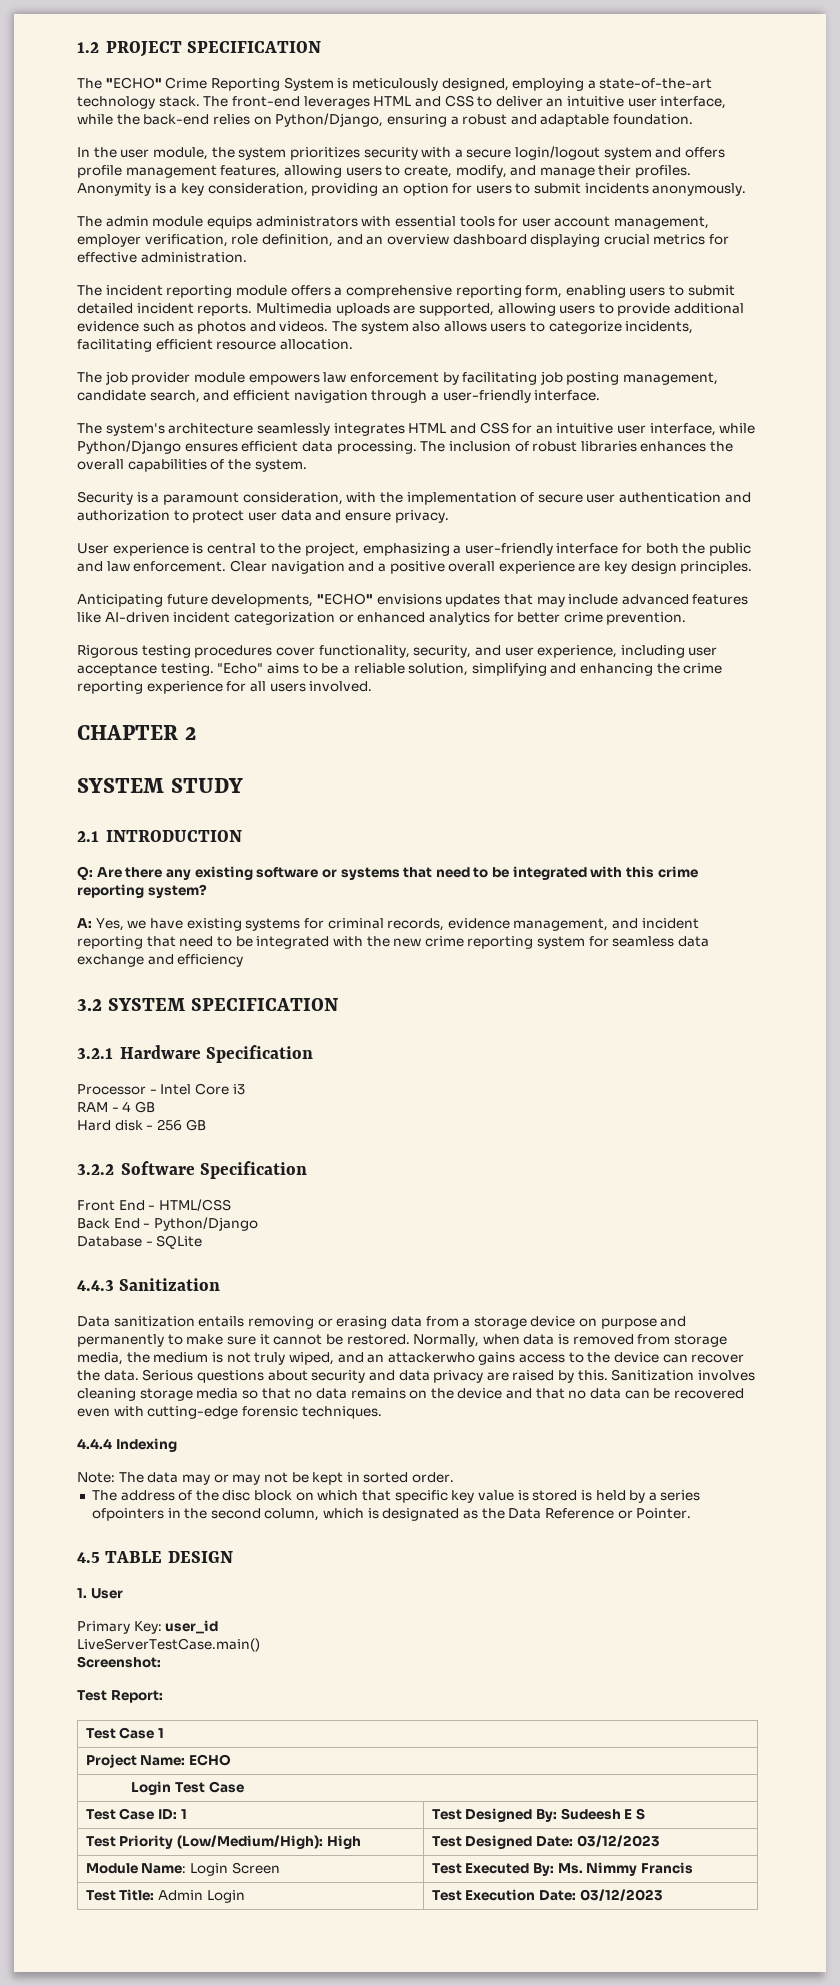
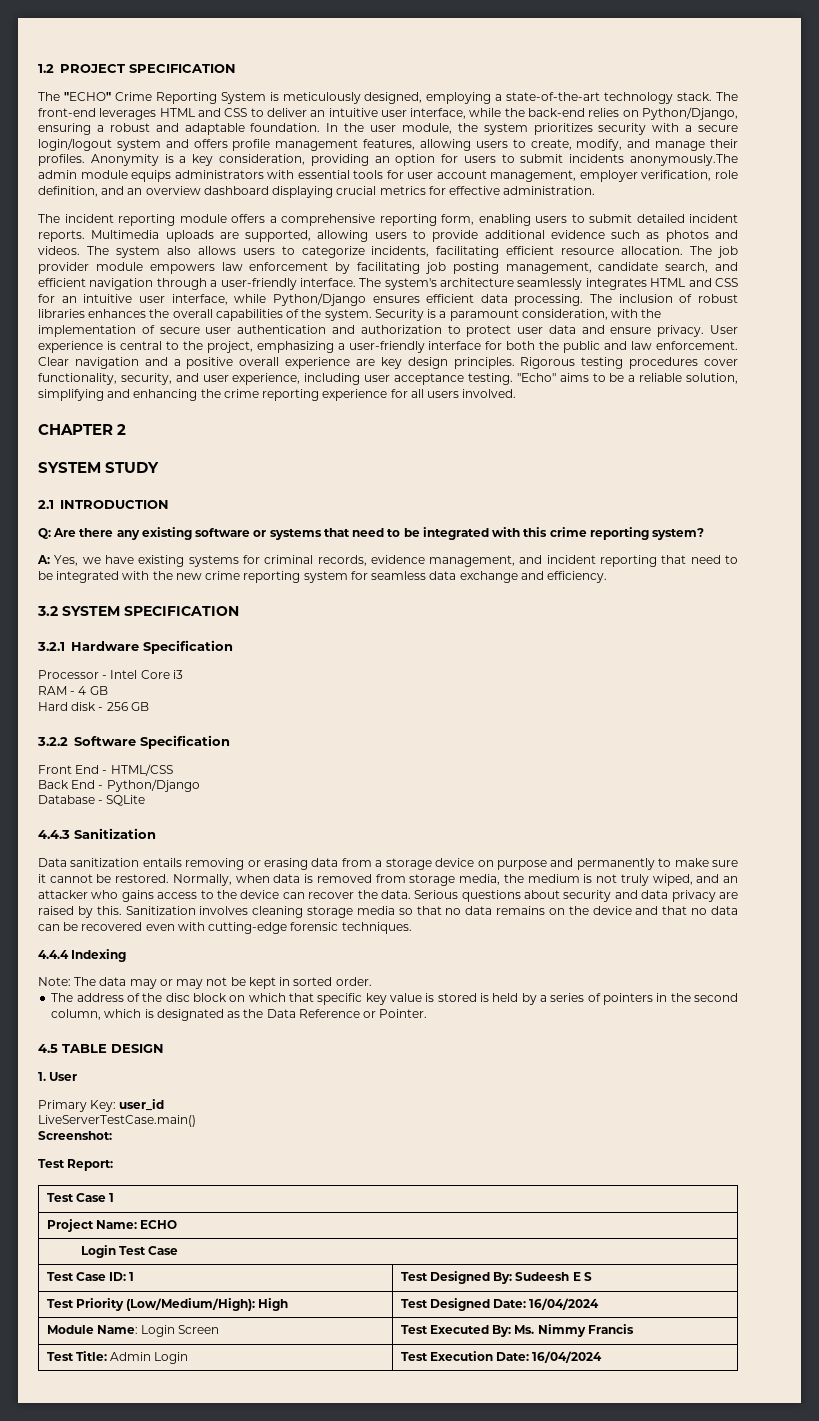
- The front-end leverages HTML and CSS to deliver an intuitive user interface, while the back-end relies on Python/Django, ensuring a robust and adaptable foundation.
- In the user module, the system prioritizes security with a secure login/logout system and offers profile management features, allowing users to create, modify, and manage their profiles.
+ The front-end leverages HTML and CSS to deliver an intuitive user interface, while the back-end relies on Python/Django, ensuring a robust and adaptable foundation. In the user module, the system prioritizes security with a secure login/logout system and offers profile management features, allowing users to create, modify, and manage their profiles.
- Anonymity is a key consideration, providing an option for users to submit incidents anonymously.
- The admin module equips administrators with essential tools for user account management, employer verification, role definition, and an overview dashboard displaying crucial metrics for effective administration.
+ Anonymity is a key consideration, providing an option for users to submit incidents anonymously.The admin module equips administrators with essential tools for user account management, employer verification, role definition, and an overview dashboard displaying crucial metrics for effective administration.
- The system also allows users to categorize incidents, facilitating efficient resource allocation.
- The job provider module empowers law enforcement by facilitating job posting management, candidate search, and efficient navigation through a user-friendly interface.
- The system's architecture seamlessly integrates HTML and CSS for an intuitive user interface, while Python/Django ensures efficient data processing.
+ The system also allows users to categorize incidents, facilitating efficient resource allocation. The job provider module empowers law enforcement by facilitating job posting management, candidate search, and efficient navigation through a user-friendly interface. The system's architecture seamlessly integrates HTML and CSS for an intuitive user interface, while Python/Django ensures efficient data processing.
- The inclusion of robust libraries enhances the overall capabilities of the system.
- Security is a paramount consideration, with the implementation of secure user authentication and authorization to protect user data and ensure privacy.
- User experience is central to the project, emphasizing a user-friendly interface for both the public and law enforcement.
+ The inclusion of robust libraries enhances the overall capabilities of the system. Security is a paramount consideration, with the implementation of secure user authentication and authorization to protect user data and ensure privacy. User experience is central to the project, emphasizing a user-friendly interface for both the public and law enforcement.
- Clear navigation and a positive overall experience are key design principles.
- Anticipating future developments, "ECHO" envisions updates that may include advanced features like AI-driven incident categorization or enhanced analytics for better crime prevention.
- Rigorous testing procedures cover functionality, security, and user experience, including user acceptance testing.
+ Clear navigation and a positive overall experience are key design principles. Rigorous testing procedures cover functionality, security, and user experience, including user acceptance testing.
- A: Yes, we have existing systems for criminal records, evidence management, and incident reporting that need to be integrated with the new crime reporting system for seamless data exchange and efficiency
+ A: Yes, we have existing systems for criminal records, evidence management, and incident reporting that need to be integrated with the new crime reporting system for seamless data exchange and efficiency.
- Normally, when data is removed from storage media, the medium is not truly wiped, and an attackerwho gains access to the device can recover the data.
+ Normally, when data is removed from storage media, the medium is not truly wiped, and an attacker who gains access to the device can recover the data.
- The address of the disc block on which that specific key value is stored is held by a series ofpointers in the second column, which is designated as the Data Reference or Pointer.
+ The address of the disc block on which that specific key value is stored is held by a series of pointers in the second column, which is designated as the Data Reference or Pointer.
- Test Priority (Low/Medium/High): High | Test Designed Date: 03/12/2023
+ Test Priority (Low/Medium/High): High | Test Designed Date: 16/04/2024
- Test Title: Admin Login | Test Execution Date: 03/12/2023
+ Test Title: Admin Login | Test Execution Date: 16/04/2024

